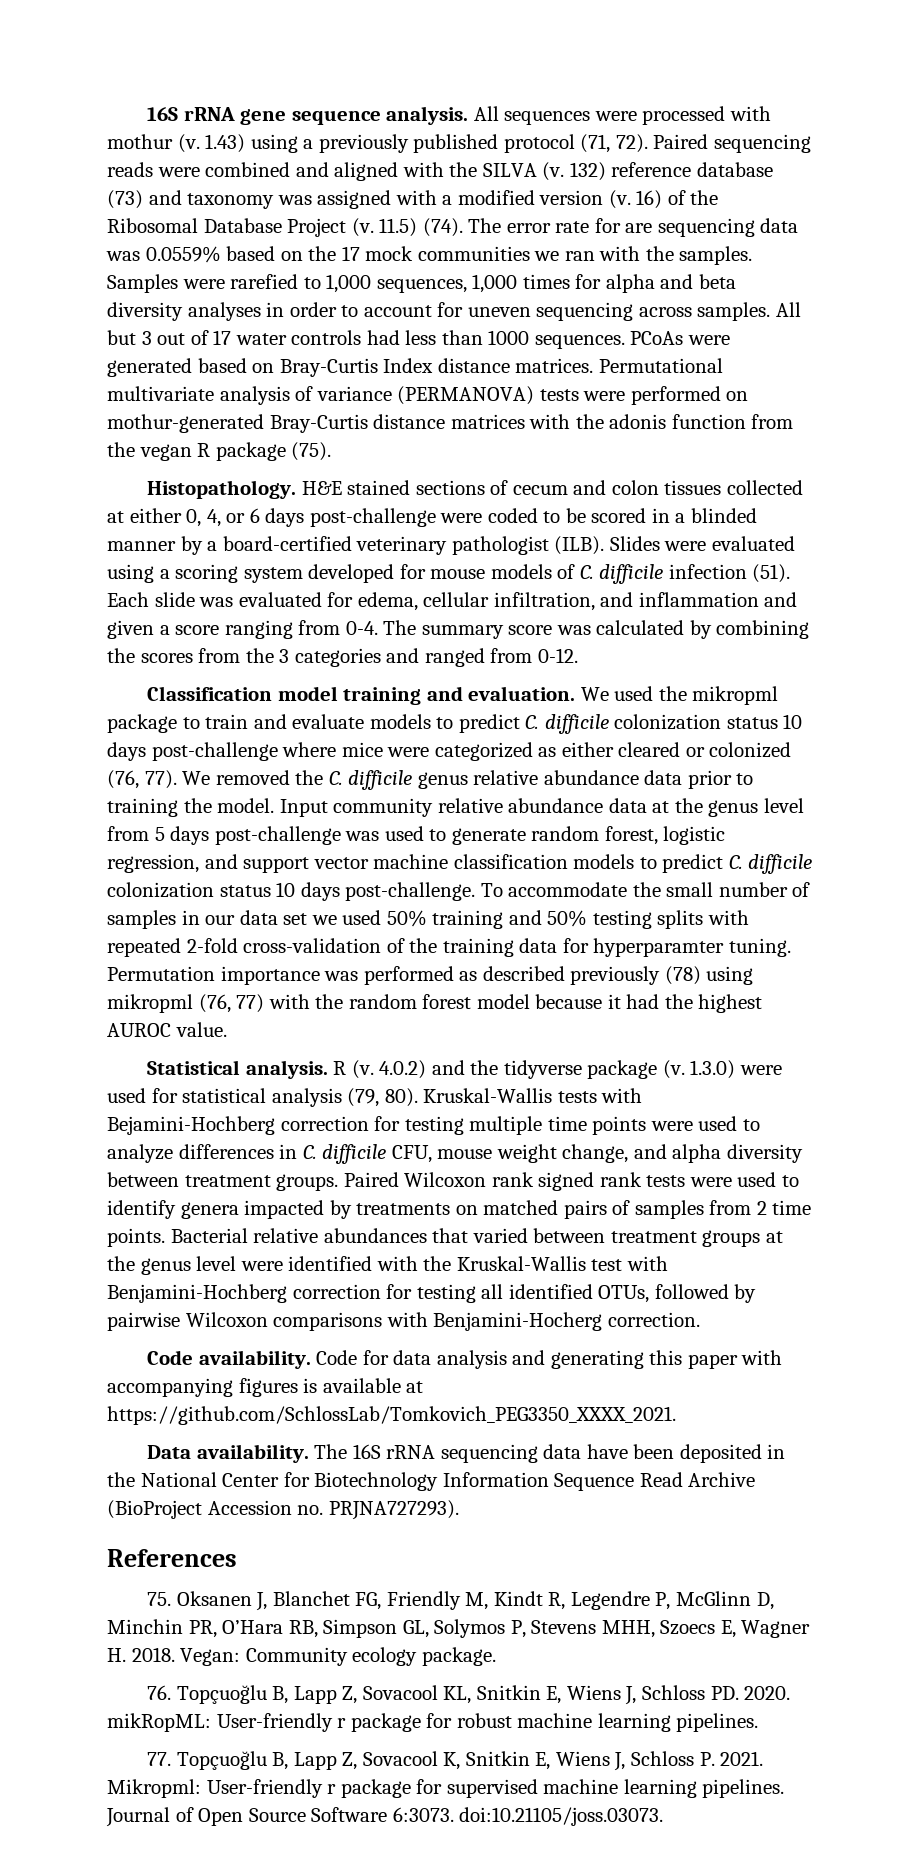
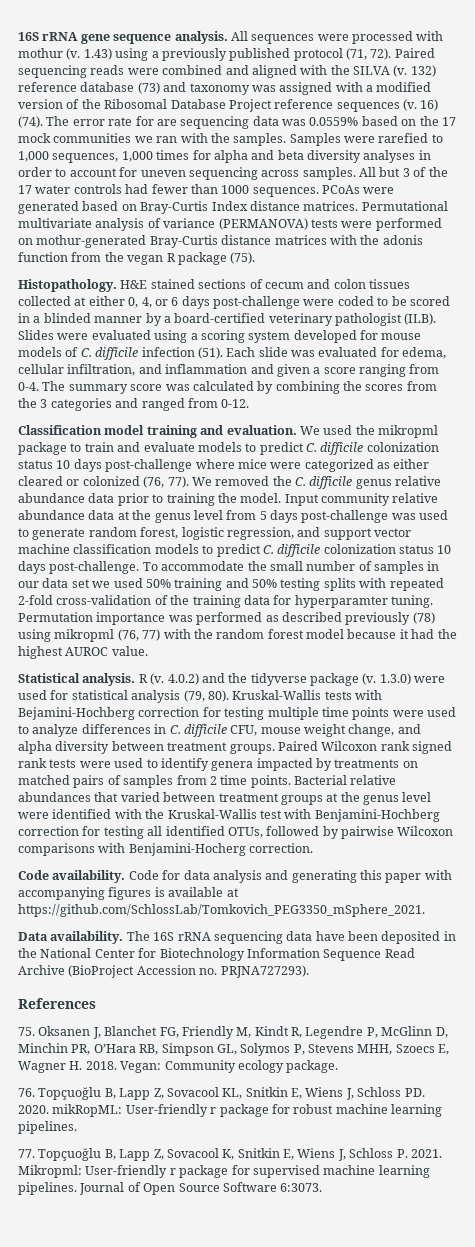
- 132) reference database (73) and taxonomy was assigned with a modified version (v. 16) of the Ribosomal Database Project (v. 11.5) (74).
+ 132) reference database (73) and taxonomy was assigned with a modified version of the Ribosomal Database Project reference sequences (v. 16) (74).
- All but 3 out of 17 water controls had less than 1000 sequences.
+ All but 3 of the 17 water controls had fewer than 1000 sequences.
- Code for data analysis and generating this paper with accompanying figures is available at https://github.com/SchlossLab/Tomkovich_PEG3350_XXXX_2021.
+ Code for data analysis and generating this paper with accompanying figures is available at https://github.com/SchlossLab/Tomkovich_PEG3350_mSphere_2021.
- Journal of Open Source Software 6:3073. doi:10.21105/joss.03073.
+ Journal of Open Source Software 6:3073.

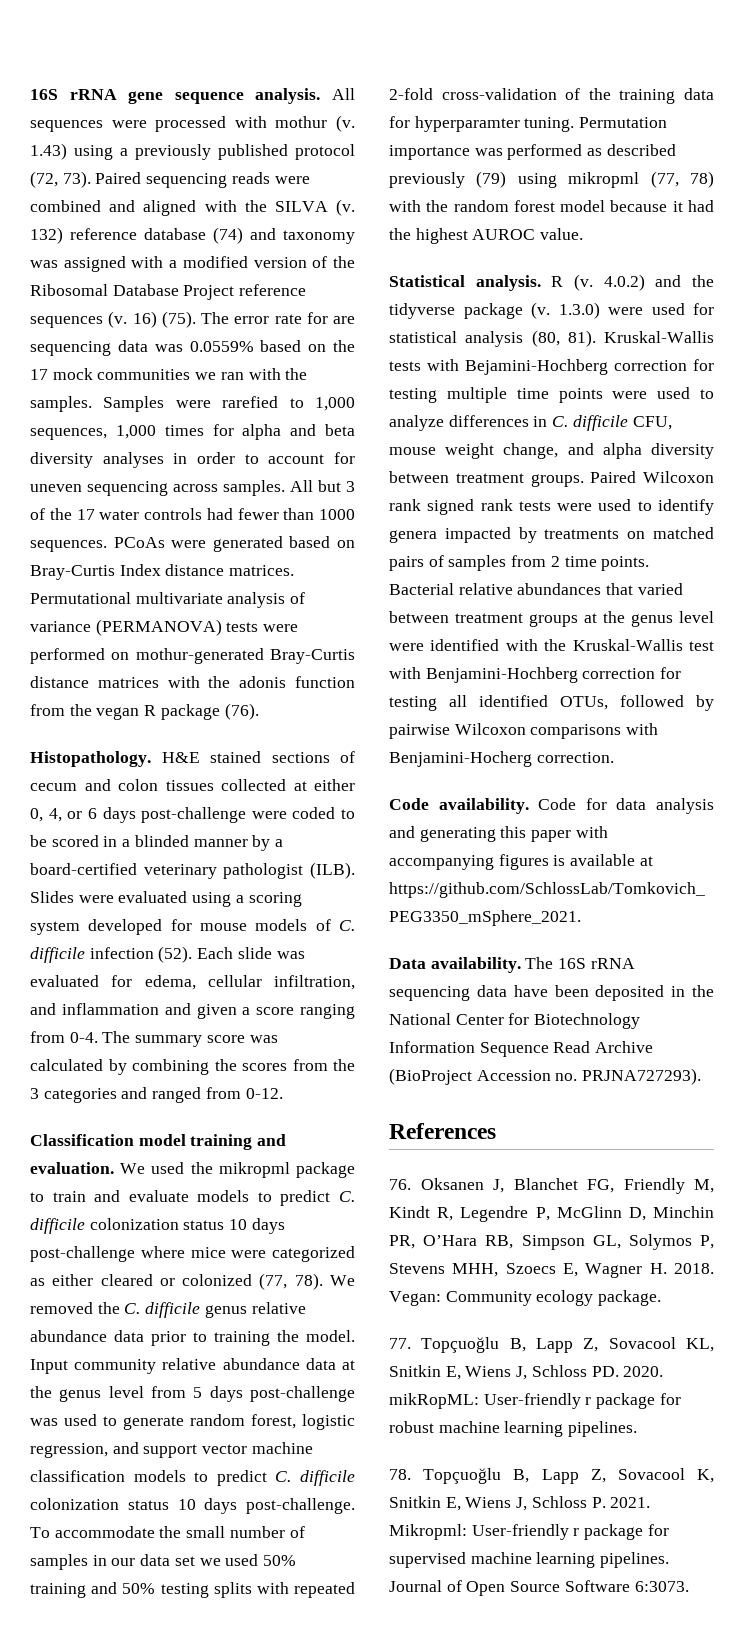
- 1.43) using a previously published protocol (71, 72).
+ 1.43) using a previously published protocol (72, 73).
- 132) reference database (73) and taxonomy was assigned with a modified version of the Ribosomal Database Project reference sequences (v.
+ 132) reference database (74) and taxonomy was assigned with a modified version of the Ribosomal Database Project reference sequences (v.
- 16) (74).
+ 16) (75).
- Permutational multivariate analysis of variance (PERMANOVA) tests were performed on mothur-generated Bray-Curtis distance matrices with the adonis function from the vegan R package (75).
+ Permutational multivariate analysis of variance (PERMANOVA) tests were performed on mothur-generated Bray-Curtis distance matrices with the adonis function from the vegan R package (76).
- Slides were evaluated using a scoring system developed for mouse models of C. difficile infection (51).
+ Slides were evaluated using a scoring system developed for mouse models of C. difficile infection (52).
- We used the mikropml package to train and evaluate models to predict C. difficile colonization status 10 days post-challenge where mice were categorized as either cleared or colonized (76, 77).
+ We used the mikropml package to train and evaluate models to predict C. difficile colonization status 10 days post-challenge where mice were categorized as either cleared or colonized (77, 78).
- Permutation importance was performed as described previously (78) using mikropml (76, 77) with the random forest model because it had the highest AUROC value.
+ Permutation importance was performed as described previously (79) using mikropml (77, 78) with the random forest model because it had the highest AUROC value.
- 1.3.0) were used for statistical analysis (79, 80).
+ 1.3.0) were used for statistical analysis (80, 81).
- 75. Oksanen J, Blanchet FG, Friendly M, Kindt R, Legendre P, McGlinn D, Minchin PR, O’Hara RB, Simpson GL, Solymos P, Stevens MHH, Szoecs E, Wagner H. 2018.
+ 76. Oksanen J, Blanchet FG, Friendly M, Kindt R, Legendre P, McGlinn D, Minchin PR, O’Hara RB, Simpson GL, Solymos P, Stevens MHH, Szoecs E, Wagner H. 2018.
- 76. Topçuoğlu B, Lapp Z, Sovacool KL, Snitkin E, Wiens J, Schloss PD. 2020. mikRopML: User-friendly r package for robust machine learning pipelines.
+ 77. Topçuoğlu B, Lapp Z, Sovacool KL, Snitkin E, Wiens J, Schloss PD. 2020. mikRopML: User-friendly r package for robust machine learning pipelines.
- 77. Topçuoğlu B, Lapp Z, Sovacool K, Snitkin E, Wiens J, Schloss P. 2021.
+ 78. Topçuoğlu B, Lapp Z, Sovacool K, Snitkin E, Wiens J, Schloss P. 2021.

